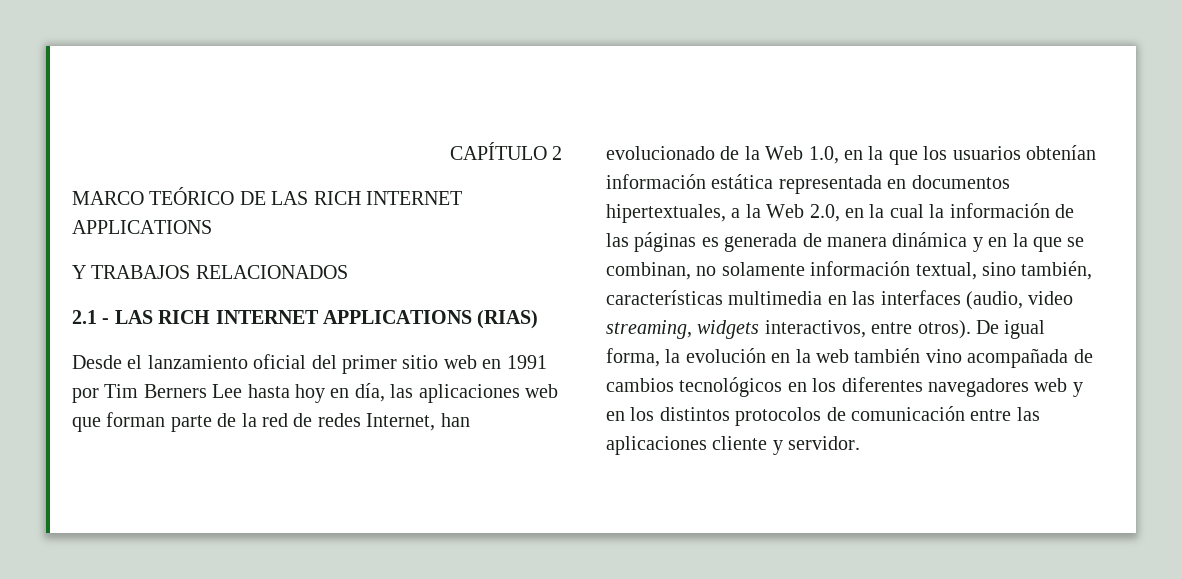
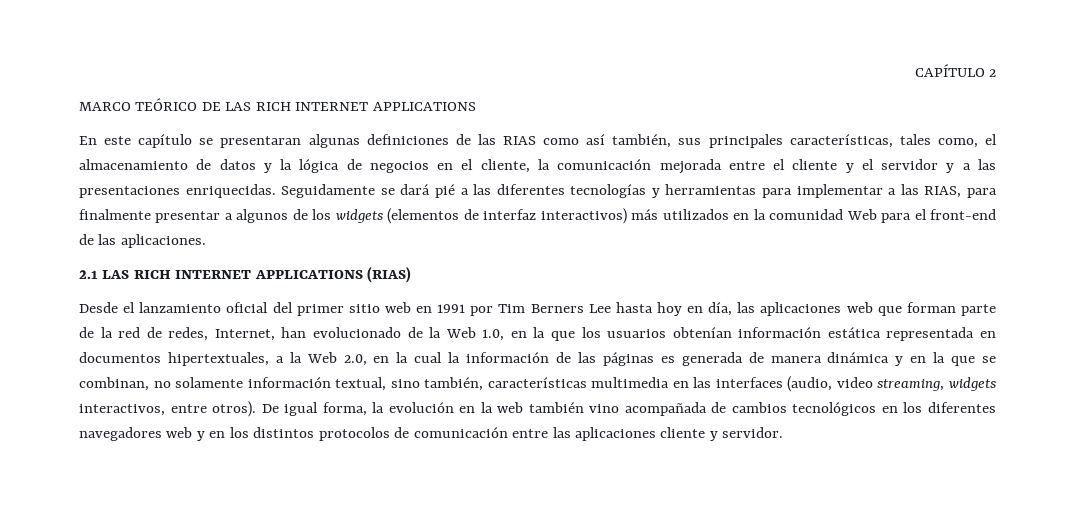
- Y TRABAJOS RELACIONADOS
+ En este capítulo se presentaran algunas definiciones de las RIAS como así también, sus principales características, tales como, el almacenamiento de datos y la lógica de negocios en el cliente, la comunicación mejorada entre el cliente y el servidor y a las presentaciones enriquecidas. Seguidamente se dará pié a las diferentes tecnologías y herramientas para implementar a las RIAS, para finalmente presentar a algunos de los widgets (elementos de interfaz interactivos) más utilizados en la comunidad Web para el front-end de las aplicaciones.
- 2.1 - LAS RICH INTERNET APPLICATIONS (RIAS)
+ 2.1 LAS RICH INTERNET APPLICATIONS (RIAS)
- Desde el lanzamiento oficial del primer sitio web en 1991 por Tim Berners Lee hasta hoy en día, las aplicaciones web que forman parte de la red de redes Internet, han evolucionado de la Web 1.0, en la que los usuarios obtenían información estática representada en documentos hipertextuales, a la Web 2.0, en la cual la información de las páginas es generada de manera dinámica y en la que se combinan, no solamente información textual, sino también, características multimedia en las interfaces (audio, video streaming, widgets interactivos, entre otros).
+ Desde el lanzamiento oficial del primer sitio web en 1991 por Tim Berners Lee hasta hoy en día, las aplicaciones web que forman parte de la red de redes, Internet, han evolucionado de la Web 1.0, en la que los usuarios obtenían información estática representada en documentos hipertextuales, a la Web 2.0, en la cual la información de las páginas es generada de manera dinámica y en la que se combinan, no solamente información textual, sino también, características multimedia en las interfaces (audio, video streaming, widgets interactivos, entre otros).

